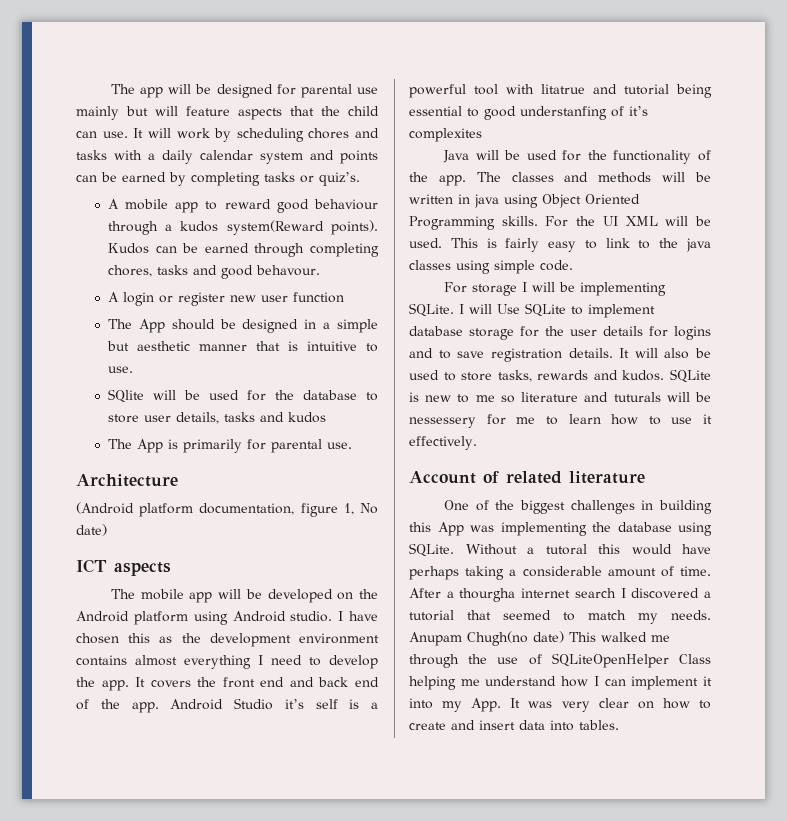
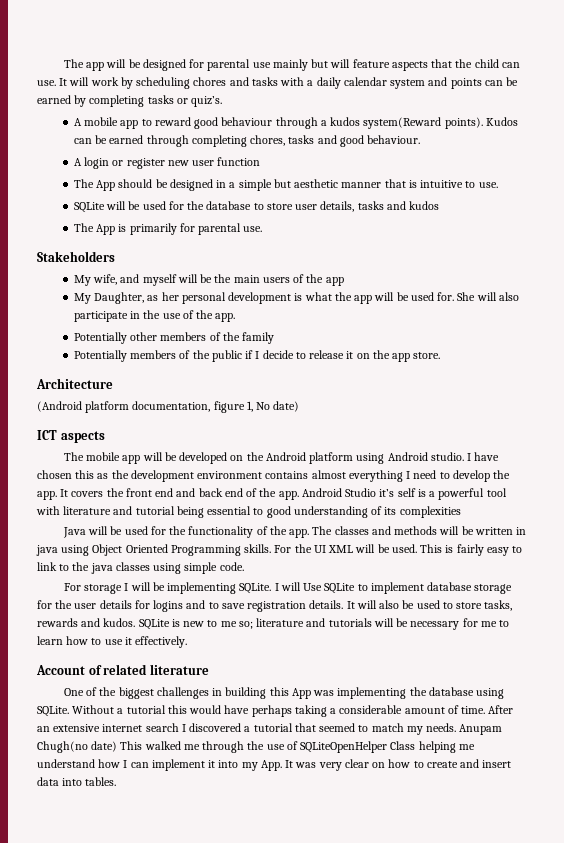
- Kudos can be earned through completing chores, tasks and good behavour.
+ Kudos can be earned through completing chores, tasks and good behaviour.
- SQlite will be used for the database to store user details, tasks and kudos
+ SQLite will be used for the database to store user details, tasks and kudos
+ Stakeholders
+ My wife, and myself will be the main users of the app
+ My Daughter, as her personal development is what the app will be used for. She will also participate in the use of the app.
+ Potentially other members of the family
+ Potentially members of the public if I decide to release it on the app store.
- Android Studio it’s self is a powerful tool with litatrue and tutorial being essential to good understanfing of it’s complexites
+ Android Studio it’s self is a powerful tool with literature and tutorial being essential to good understanding of its complexities
- SQLite is new to me so literature and tuturals will be nessessery for me to learn how to use it effectively.
+ SQLite is new to me so; literature and tutorials will be necessary for me to learn how to use it effectively.
- Without a tutoral this would have perhaps taking a considerable amount of time.
+ Without a tutorial this would have perhaps taking a considerable amount of time.
- After a thourgha internet search I discovered a tutorial that seemed to match my needs.
+ After an extensive internet search I discovered a tutorial that seemed to match my needs.

